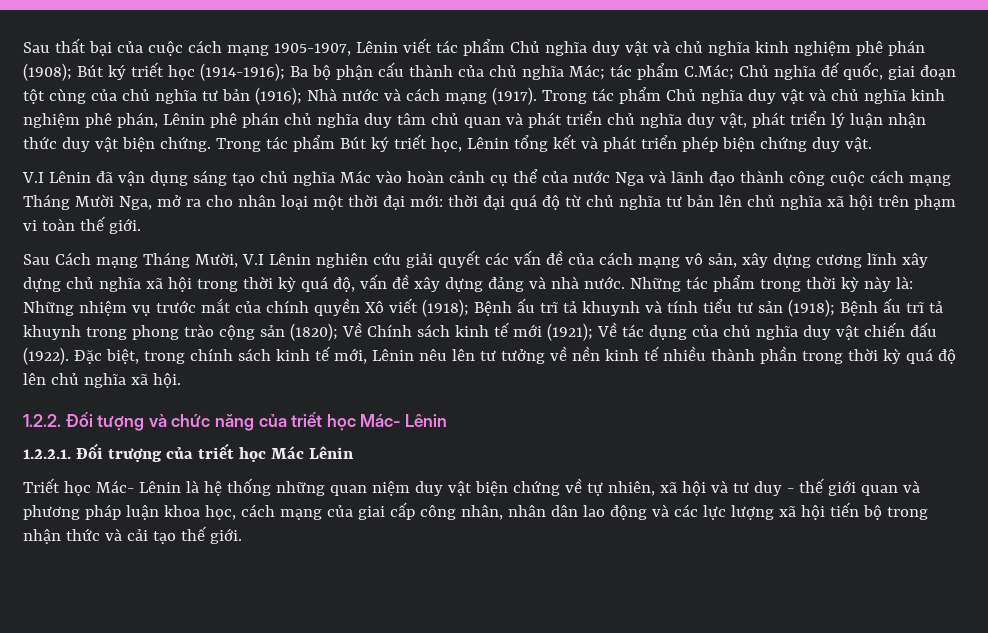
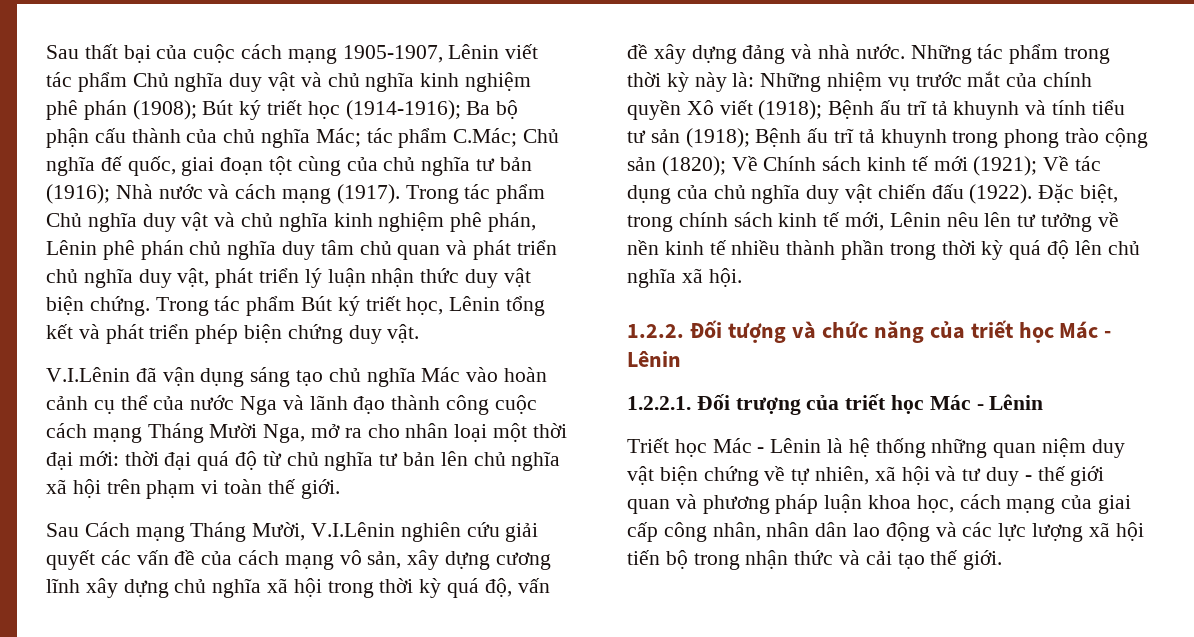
- V.I Lênin đã vận dụng sáng tạo chủ nghĩa Mác vào hoàn cảnh cụ thể của nước Nga và lãnh đạo thành công cuộc cách mạng Tháng Mười Nga, mở ra cho nhân loại một thời đại mới: thời đại quá độ từ chủ nghĩa tư bản lên chủ nghĩa xã hội trên phạm vi toàn thế giới.
+ V.I.Lênin đã vận dụng sáng tạo chủ nghĩa Mác vào hoàn cảnh cụ thể của nước Nga và lãnh đạo thành công cuộc cách mạng Tháng Mười Nga, mở ra cho nhân loại một thời đại mới: thời đại quá độ từ chủ nghĩa tư bản lên chủ nghĩa xã hội trên phạm vi toàn thế giới.
- Sau Cách mạng Tháng Mười, V.I Lênin nghiên cứu giải quyết các vấn đề của cách mạng vô sản, xây dựng cương lĩnh xây dựng chủ nghĩa xã hội trong thời kỳ quá độ, vấn đề xây dựng đảng và nhà nước.
+ Sau Cách mạng Tháng Mười, V.I.Lênin nghiên cứu giải quyết các vấn đề của cách mạng vô sản, xây dựng cương lĩnh xây dựng chủ nghĩa xã hội trong thời kỳ quá độ, vấn đề xây dựng đảng và nhà nước.
- 1.2.2. Đối tượng và chức năng của triết học Mác- Lênin
+ 1.2.2. Đối tượng và chức năng của triết học Mác - Lênin
- 1.2.2.1. Đối trượng của triết học Mác Lênin
+ 1.2.2.1. Đối trượng của triết học Mác - Lênin
- Triết học Mác- Lênin là hệ thống những quan niệm duy vật biện chứng về tự nhiên, xã hội và tư duy - thế giới quan và phương pháp luận khoa học, cách mạng của giai cấp công nhân, nhân dân lao động và các lực lượng xã hội tiến bộ trong nhận thức và cải tạo thế giới.
+ Triết học Mác - Lênin là hệ thống những quan niệm duy vật biện chứng về tự nhiên, xã hội và tư duy - thế giới quan và phương pháp luận khoa học, cách mạng của giai cấp công nhân, nhân dân lao động và các lực lượng xã hội tiến bộ trong nhận thức và cải tạo thế giới.

